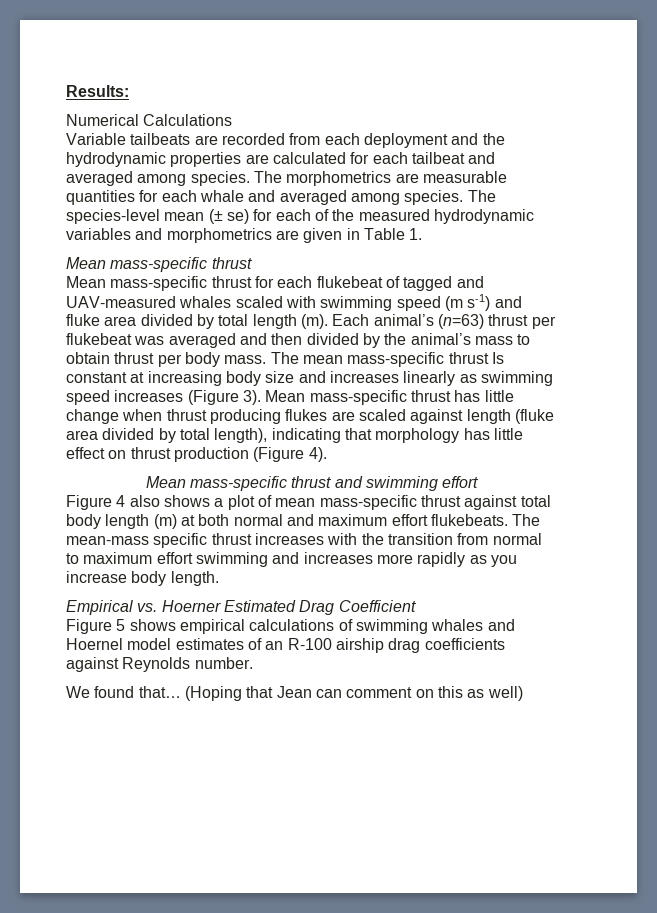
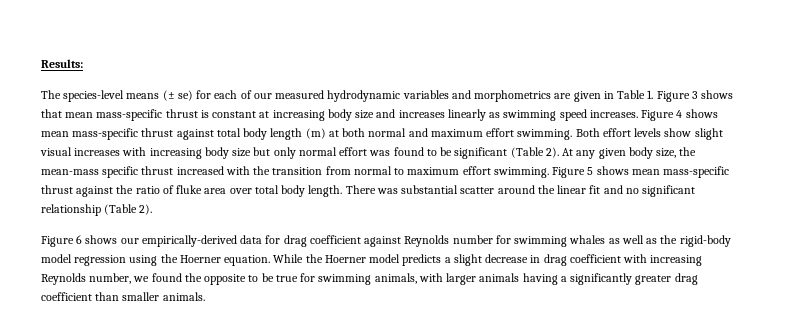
- Numerical Calculations
- Variable tailbeats are recorded from each deployment and the hydrodynamic properties are calculated for each tailbeat and averaged among species. The morphometrics are measurable quantities for each whale and averaged among species. The species-level mean (± se) for each of the measured hydrodynamic variables and morphometrics are given in Table 1.
- Mean mass-specific thrust
- Mean mass-specific thrust for each flukebeat of tagged and UAV-measured whales scaled with swimming speed (m s-1) and fluke area divided by total length (m). Each animal’s (n=63) thrust per flukebeat was averaged and then divided by the animal’s mass to obtain thrust per body mass. The mean mass-specific thrust Is constant at increasing body size and increases linearly as swimming speed increases (Figure 3). Mean mass-specific thrust has little change when thrust producing flukes are scaled against length (fluke area divided by total length), indicating that morphology has little effect on thrust production (Figure 4).
- Mean mass-specific thrust and swimming effort
- Figure 4 also shows a plot of mean mass-specific thrust against total body length (m) at both normal and maximum effort flukebeats. The mean-mass specific thrust increases with the transition from normal to maximum effort swimming and increases more rapidly as you increase body length.
- Empirical vs. Hoerner Estimated Drag Coefficient
- Figure 5 shows empirical calculations of swimming whales and Hoernel model estimates of an R-100 airship drag coefficients against Reynolds number.
- We found that… (Hoping that Jean can comment on this as well)
+ The species-level means (± se) for each of our measured hydrodynamic variables and morphometrics are given in Table 1. Figure 3 shows that mean mass-specific thrust is constant at increasing body size and increases linearly as swimming speed increases. Figure 4 shows mean mass-specific thrust against total body length (m) at both normal and maximum effort swimming. Both effort levels show slight visual increases with increasing body size but only normal effort was found to be significant (Table 2). At any given body size, the mean-mass specific thrust increased with the transition from normal to maximum effort swimming. Figure 5 shows mean mass-specific thrust against the ratio of fluke area over total body length. There was substantial scatter around the linear fit and no significant relationship (Table 2).
+ Figure 6 shows our empirically-derived data for drag coefficient against Reynolds number for swimming whales as well as the rigid-body model regression using the Hoerner equation. While the Hoerner model predicts a slight decrease in drag coefficient with increasing Reynolds number, we found the opposite to be true for swimming animals, with larger animals having a significantly greater drag coefficient than smaller animals.

